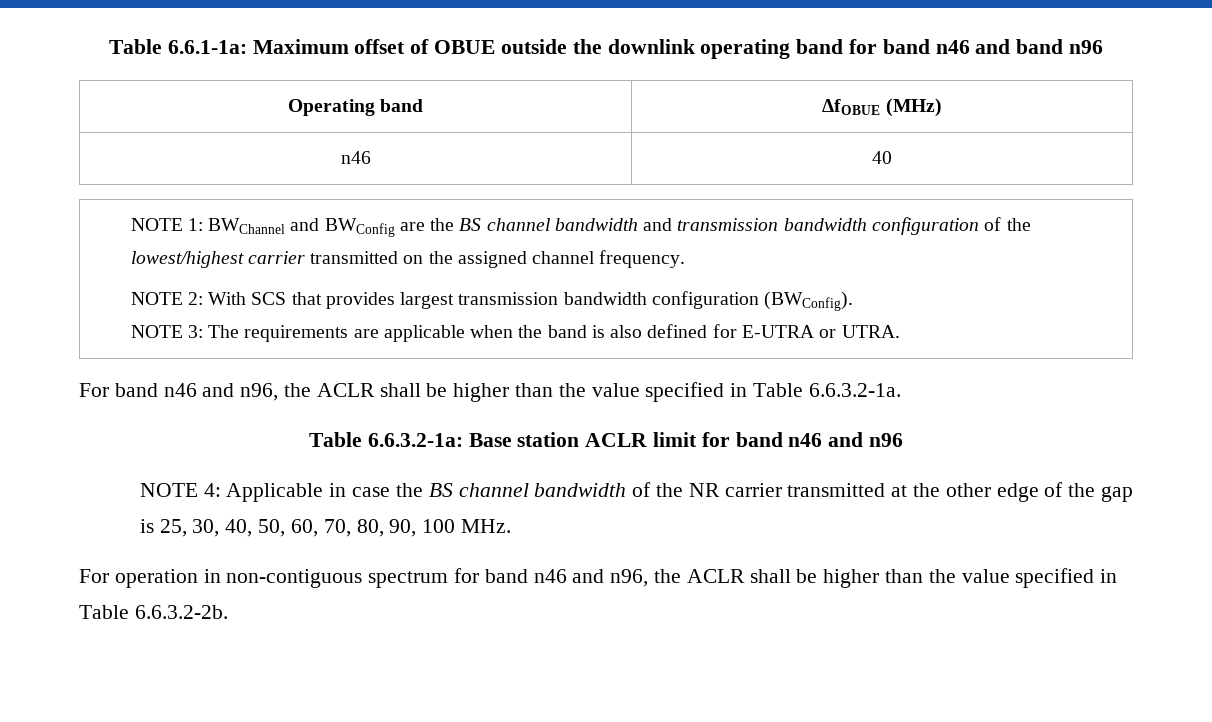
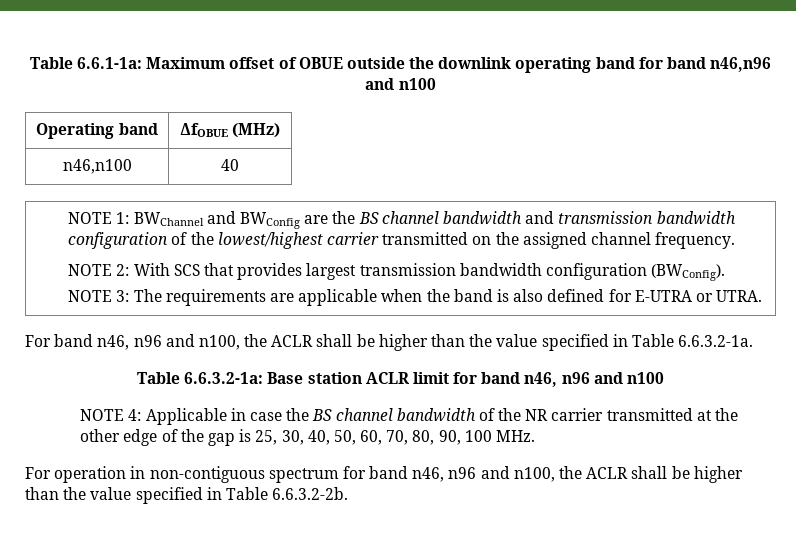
- Table 6.6.1-1a: Maximum offset of OBUE outside the downlink operating band for band n46 and band n96
+ Table 6.6.1-1a: Maximum offset of OBUE outside the downlink operating band for band n46,n96 and n100
- n46 | 40
+ n46,n100 | 40
- For band n46 and n96, the ACLR shall be higher than the value specified in Table 6.6.3.2-1a.
+ For band n46, n96 and n100, the ACLR shall be higher than the value specified in Table 6.6.3.2-1a.
- Table 6.6.3.2-1a: Base station ACLR limit for band n46 and n96
+ Table 6.6.3.2-1a: Base station ACLR limit for band n46, n96 and n100
- For operation in non-contiguous spectrum for band n46 and n96, the ACLR shall be higher than the value specified in Table 6.6.3.2-2b.
+ For operation in non-contiguous spectrum for band n46, n96 and n100, the ACLR shall be higher than the value specified in Table 6.6.3.2-2b.

